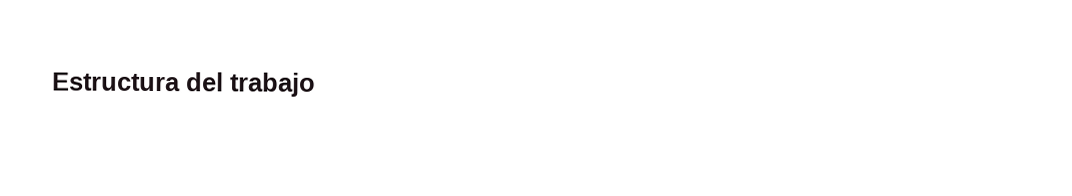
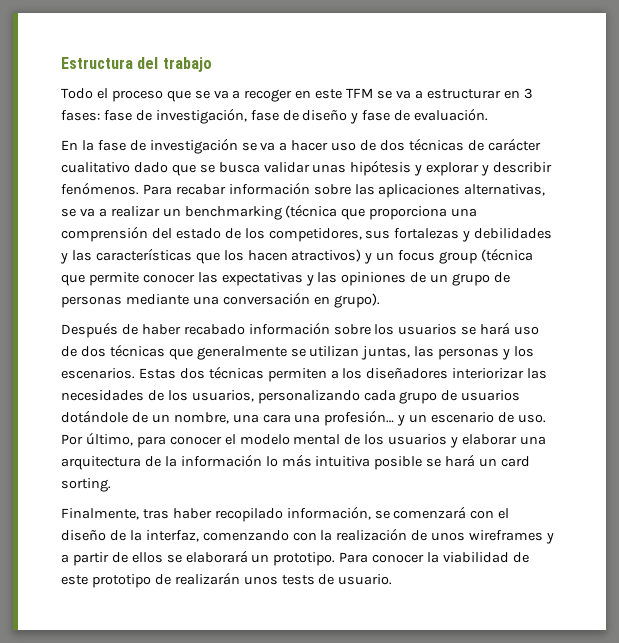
+ Todo el proceso que se va a recoger en este TFM se va a estructurar en 3 fases: fase de investigación, fase de diseño y fase de evaluación.
+ En la fase de investigación se va a hacer uso de dos técnicas de carácter cualitativo dado que se busca validar unas hipótesis y explorar y describir fenómenos. Para recabar información sobre las aplicaciones alternativas, se va a realizar un benchmarking (técnica que proporciona una comprensión del estado de los competidores, sus fortalezas y debilidades y las características que los hacen atractivos) y un focus group (técnica que permite conocer las expectativas y las opiniones de un grupo de personas mediante una conversación en grupo).
+ Después de haber recabado información sobre los usuarios se hará uso de dos técnicas que generalmente se utilizan juntas, las personas y los escenarios. Estas dos técnicas permiten a los diseñadores interiorizar las necesidades de los usuarios, personalizando cada grupo de usuarios dotándole de un nombre, una cara una profesión… y un escenario de uso. Por último, para conocer el modelo mental de los usuarios y elaborar una arquitectura de la información lo más intuitiva posible se hará un card sorting.
+ Finalmente, tras haber recopilado información, se comenzará con el diseño de la interfaz, comenzando con la realización de unos wireframes y a partir de ellos se elaborará un prototipo. Para conocer la viabilidad de este prototipo de realizarán unos tests de usuario.

